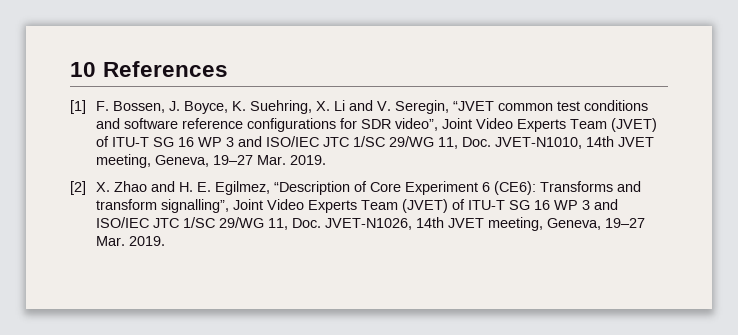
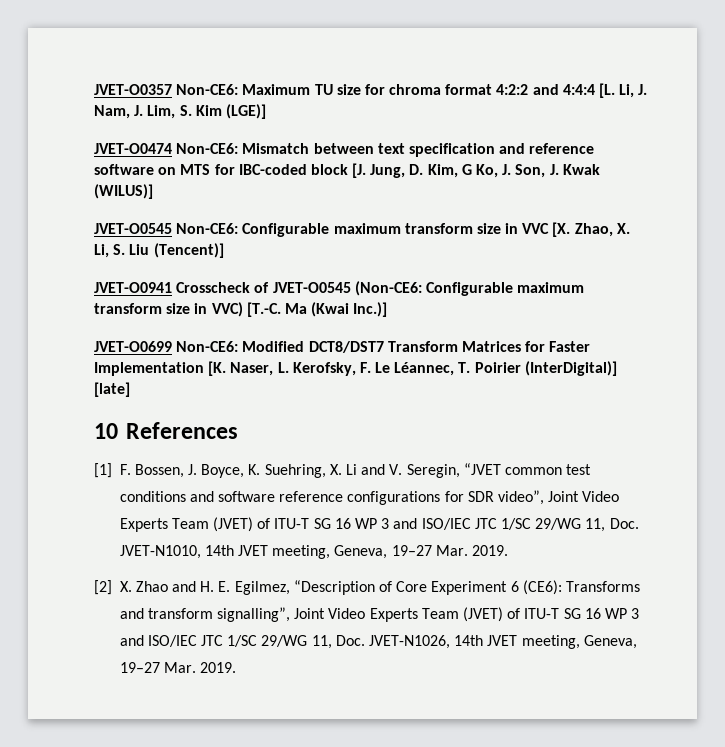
+ JVET-O0357 Non-CE6: Maximum TU size for chroma format 4:2:2 and 4:4:4 [L. Li, J. Nam, J. Lim, S. Kim (LGE)]
+ JVET-O0474 Non-CE6: Mismatch between text specification and reference software on MTS for IBC-coded block [J. Jung, D. Kim, G Ko, J. Son, J. Kwak (WILUS)]
+ JVET-O0545 Non-CE6: Configurable maximum transform size in VVC [X. Zhao, X. Li, S. Liu (Tencent)]
+ JVET-O0941 Crosscheck of JVET-O0545 (Non-CE6: Configurable maximum transform size in VVC) [T.-C. Ma (Kwai Inc.)]
+ JVET-O0699 Non-CE6: Modified DCT8/DST7 Transform Matrices for Faster Implementation [K. Naser, L. Kerofsky, F. Le Léannec, T. Poirier (InterDigital)] [late]

